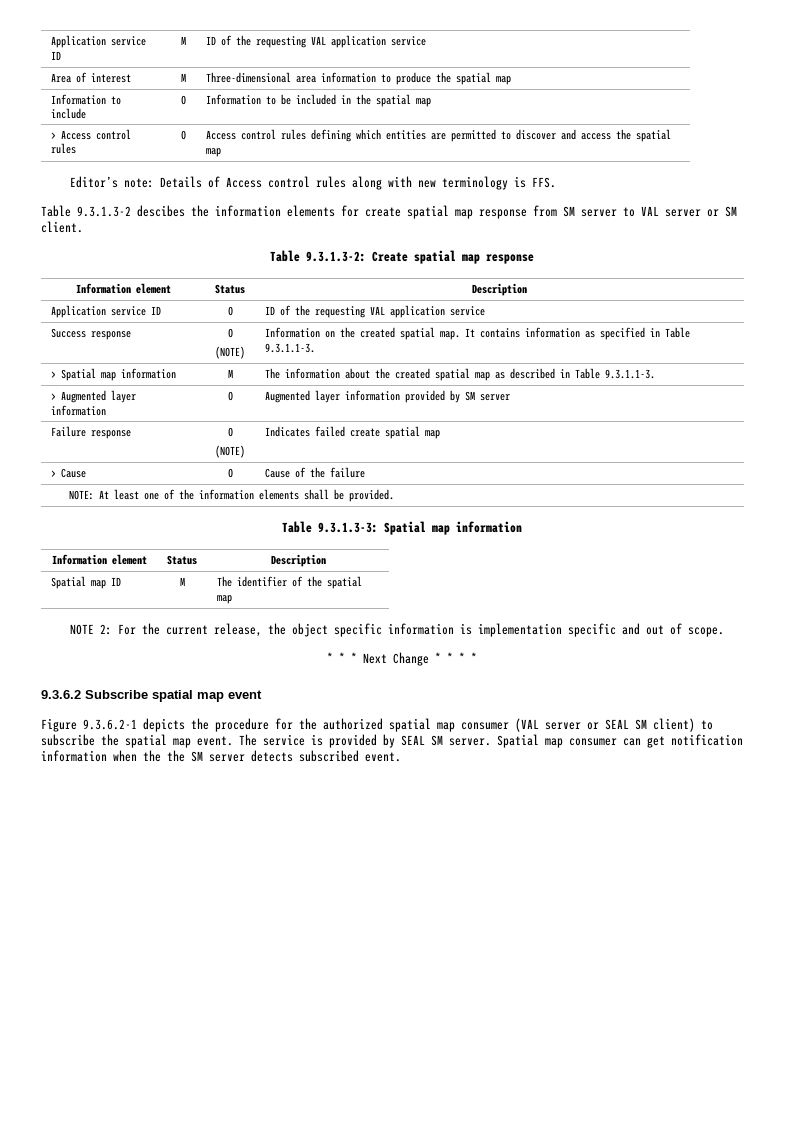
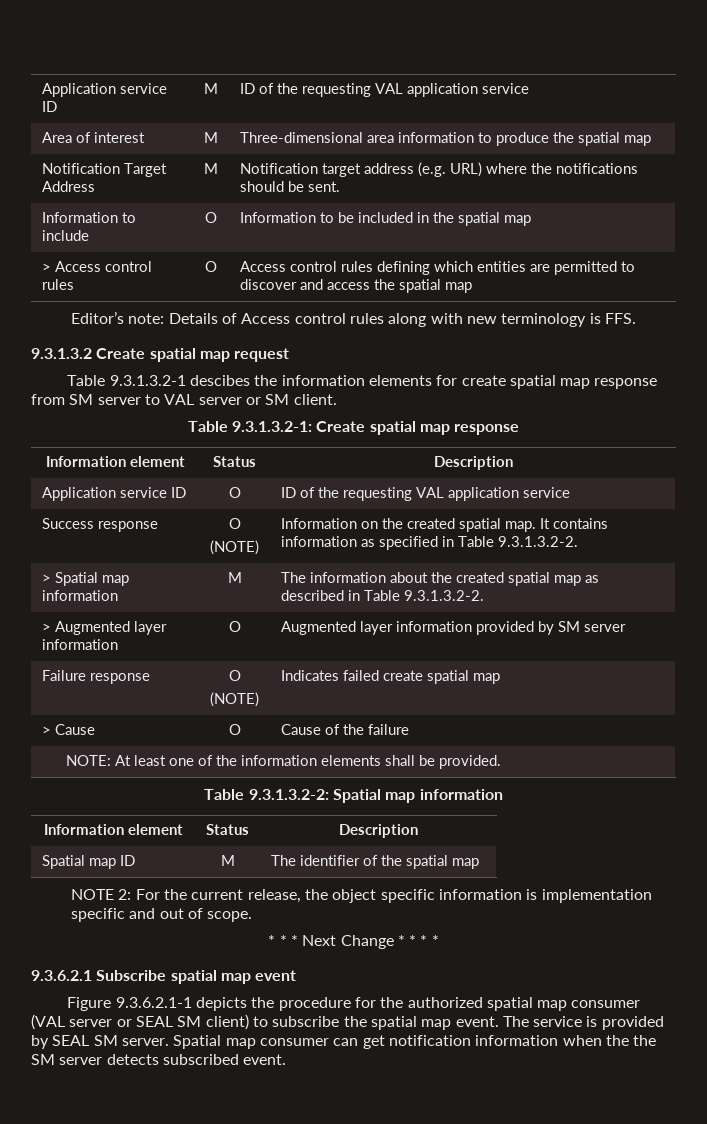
+ Notification Target Address | M | Notification target address (e.g. URL) where the notifications should be sent.
- Table 9.3.1.3-2 descibes the information elements for create spatial map response from SM server to VAL server or SM client.
+ 9.3.1.3.2 Create spatial map request
+ Table 9.3.1.3.2-1 descibes the information elements for create spatial map response from SM server to VAL server or SM client.
- Table 9.3.1.3-2: Create spatial map response
+ Table 9.3.1.3.2-1: Create spatial map response
  Success response | O
- (NOTE) | Information on the created spatial map. It contains information as specified in Table 9.3.1.1-3.
+ (NOTE) | Information on the created spatial map. It contains information as specified in Table 9.3.1.3.2-2.
- > Spatial map information | M | The information about the created spatial map as described in Table 9.3.1.1-3.
+ > Spatial map information | M | The information about the created spatial map as described in Table 9.3.1.3.2-2.
- Table 9.3.1.3-3: Spatial map information
+ Table 9.3.1.3.2-2: Spatial map information
- 9.3.6.2 Subscribe spatial map event
+ 9.3.6.2.1 Subscribe spatial map event
- Figure 9.3.6.2-1 depicts the procedure for the authorized spatial map consumer (VAL server or SEAL SM client) to subscribe the spatial map event.
+ Figure 9.3.6.2.1-1 depicts the procedure for the authorized spatial map consumer (VAL server or SEAL SM client) to subscribe the spatial map event.

